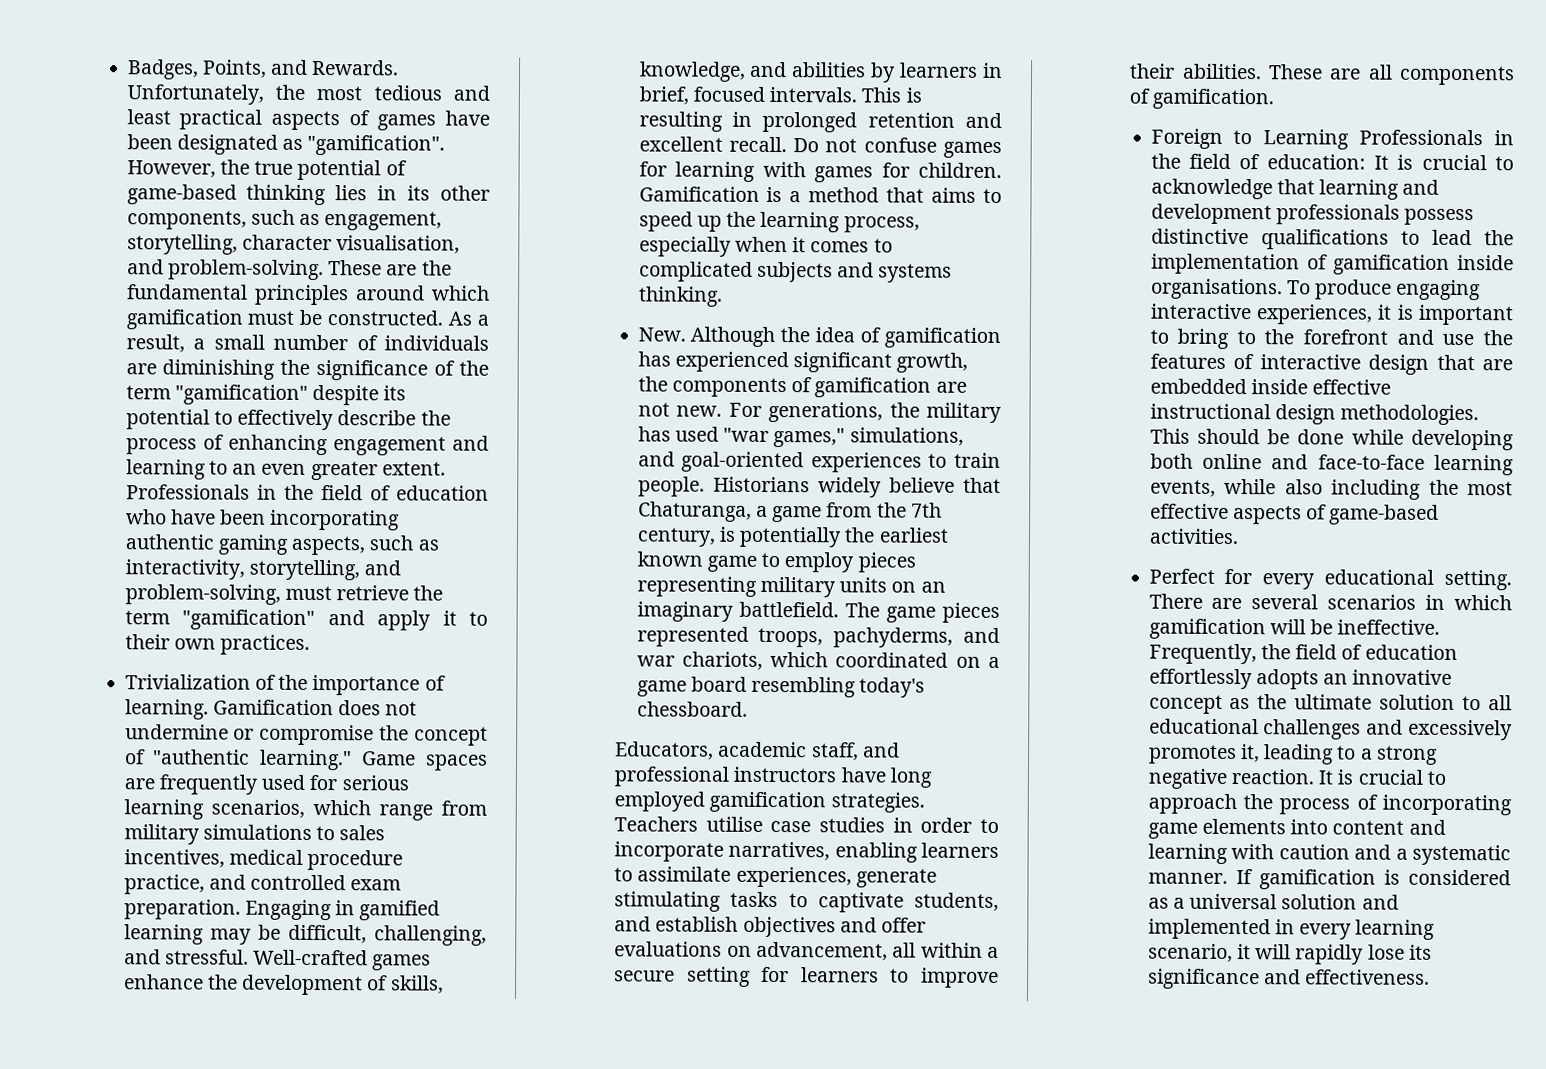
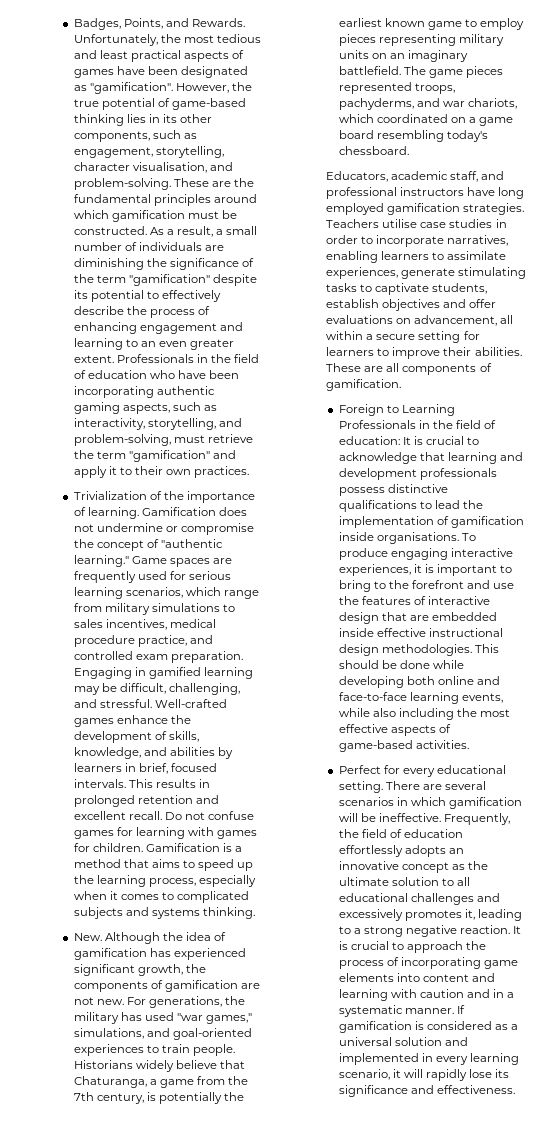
- This is resulting in prolonged retention and excellent recall.
+ This results in prolonged retention and excellent recall.
- Teachers utilise case studies in order to incorporate narratives, enabling learners to assimilate experiences, generate stimulating tasks to captivate students, and establish objectives and offer evaluations on advancement, all within a secure setting for learners to improve their abilities.
+ Teachers utilise case studies in order to incorporate narratives, enabling learners to assimilate experiences, generate stimulating tasks to captivate students, establish objectives and offer evaluations on advancement, all within a secure setting for learners to improve their abilities.
- It is crucial to approach the process of incorporating game elements into content and learning with caution and a systematic manner.
+ It is crucial to approach the process of incorporating game elements into content and learning with caution and in a systematic manner.

